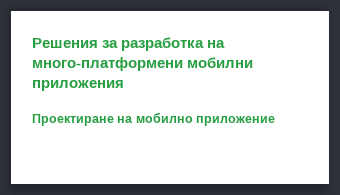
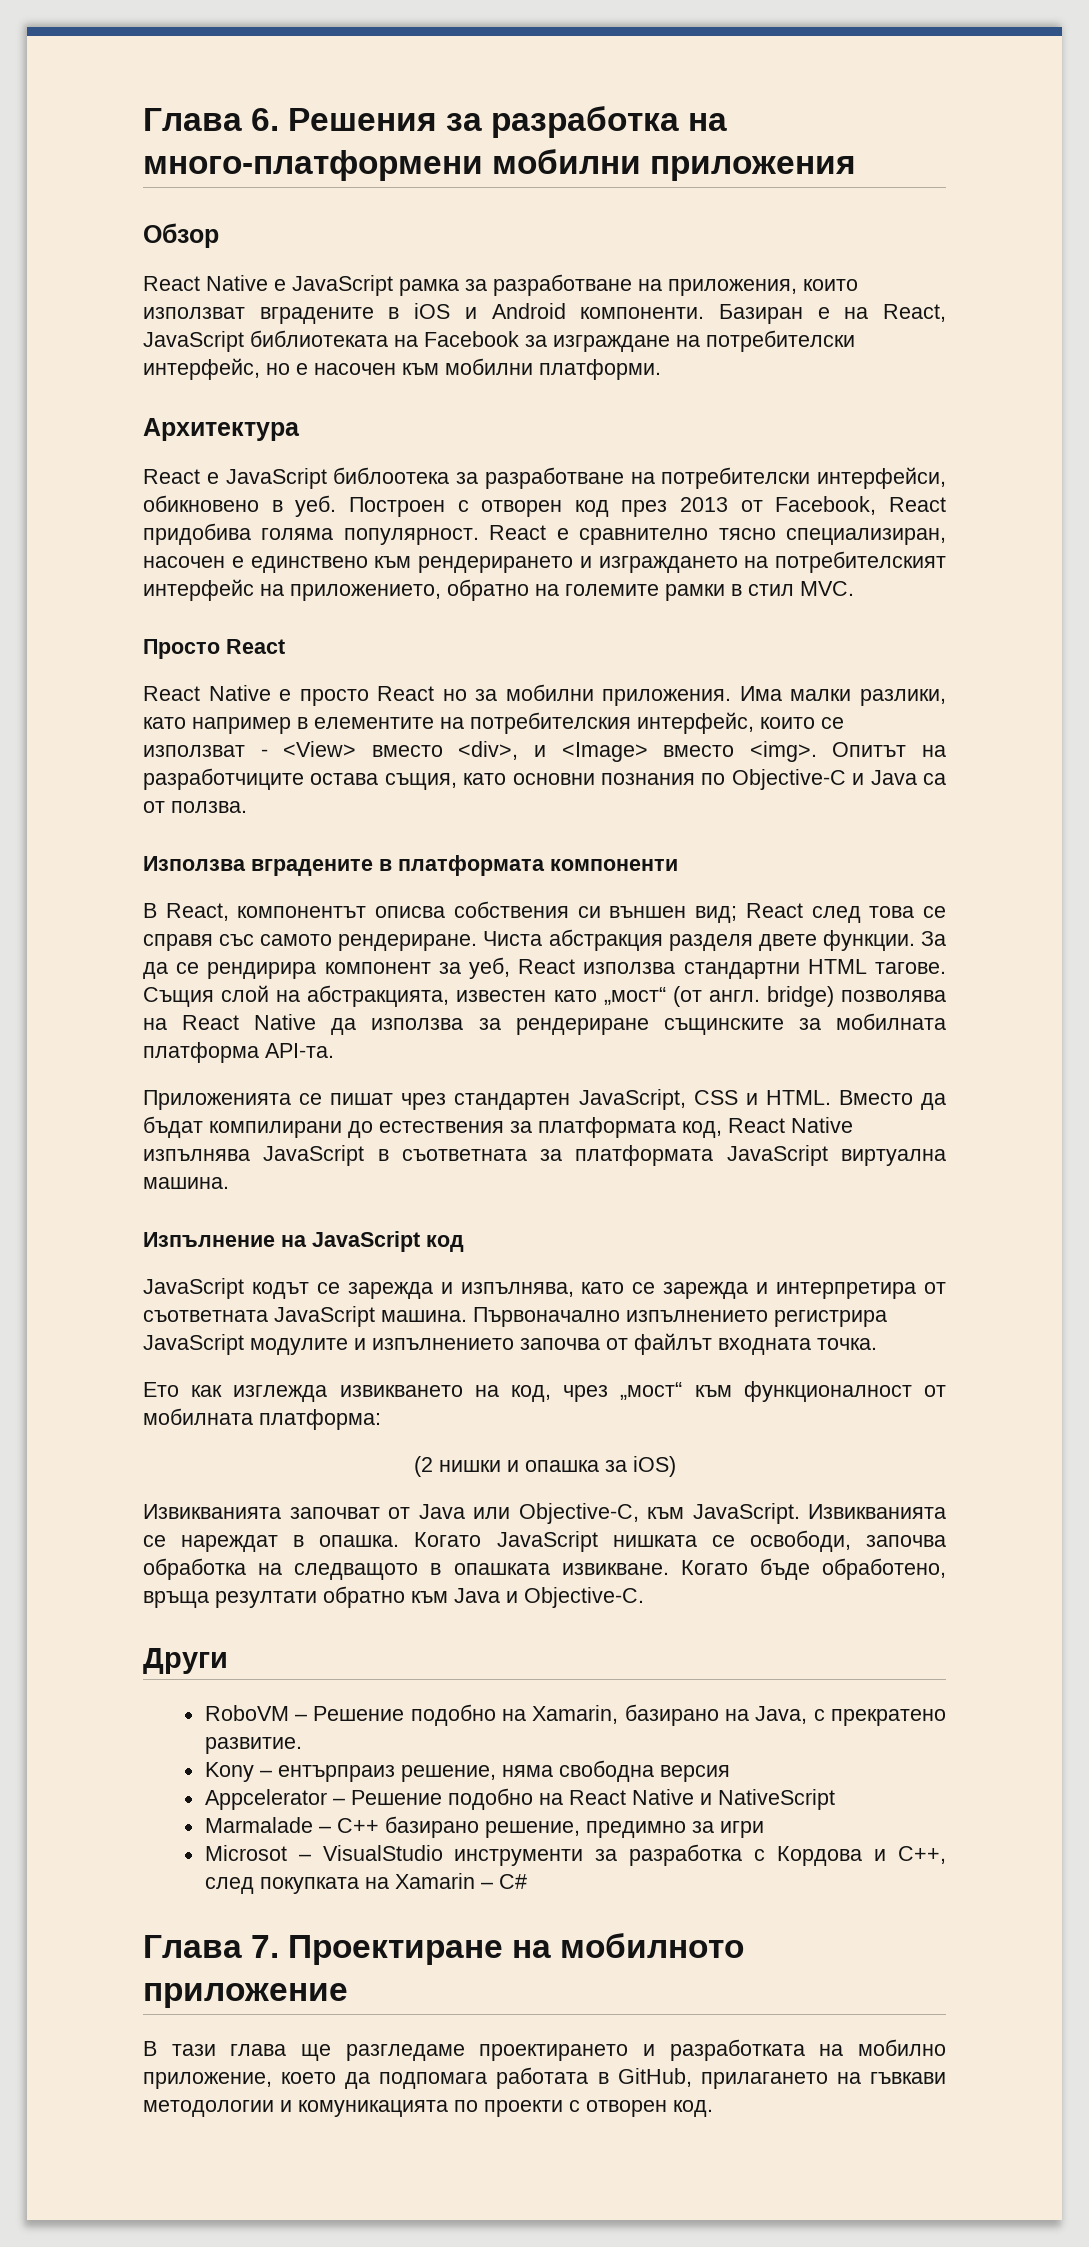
- Решения за разработка на много-платформени мобилни приложения
+ Глава 6. Решения за разработка на много-платформени мобилни приложения
- Проектиране на мобилно приложение
+ Обзор
+ React Native е JavaScript рамка за разработване на приложения, които използват вградените в iOS и Android компоненти. Базиран е на React, JavaScript библиотеката на Facebook за изграждане на потребителски интерфейс, но е насочен към мобилни платформи.
+ Архитектура
+ React е JavaScript библоотека за разработване на потребителски интерфейси, обикновено в уеб. Построен с отворен код през 2013 от Facebook, React придобива голяма популярност. React е сравнително тясно специализиран, насочен е единствено към рендерирането и изграждането на потребителският интерфейс на приложението, обратно на големите рамки в стил MVC.
+ Просто React
+ React Native е просто React но за мобилни приложения. Има малки разлики, като например в елементите на потребителския интерфейс, които се използват - <View> вместо <div>, и <Image> вместо <img>. Опитът на разработчиците остава същия, като основни познания по Objective-C и Java са от ползва.
+ Използва вградените в платформата компоненти
+ В React, компонентът описва собствения си външен вид; React след това се справя със самото рендeриране. Чиста абстракция разделя двете функции. За да се рендирира компонент за уеб, React използва стандартни HTML тагове. Същия слой на абстракцията, известен като „мост“ (от англ. bridge) позволява на React Native да използва за рендериране същинските за мобилната платформа API-та.
+ Приложенията се пишат чрез стандартен JavaScript, CSS и HTML. Вместо да бъдат компилирани до естествения за платформата код, React Native изпълнява JavaScript в съответната за платформата JavaScript виртуална машина.
+ Изпълнение на JavaScript код
+ JavaScript кодът се зарежда и изпълнява, като се зарежда и интерпретира от съответната JavaScript машина. Първоначално изпълнението регистрира JavaScript модулите и изпълнението започва от файлът входната точка.
+ Ето как изглежда извикването на код, чрез „мост“ към функционалност от мобилната платформа:
+ (2 нишки и опашка за iOS)
+ Извикванията започват от Java или Objective-C, към JavaScript. Извикванията се нареждат в опашка. Когато JavaScript нишката се освободи, започва обработка на следващото в опашката извикване. Когато бъде обработено, връща резултати обратно към Java и Objective-C.
+ Други
+ RoboVM – Решение подобно на Xamarin, базирано на Java, с прекратено развитие.
+ Kony – ентърпраиз решение, няма свободна версия
+ Appcelerator – Решение подобно на React Native и NativeScript
+ Marmalade – C++ базирано решение, предимно за игри
+ Microsot – VisualStudio инструменти за разработка с Кордова и C++, след покупката на Xamarin – C#
+ Глава 7. Проектиране на мобилното приложение
+ В тази глава ще разгледаме проектирането и разработката на мобилно приложение, което да подпомага работата в GitHub, прилагането на гъвкави методологии и комуникацията по проекти с отворен код.

